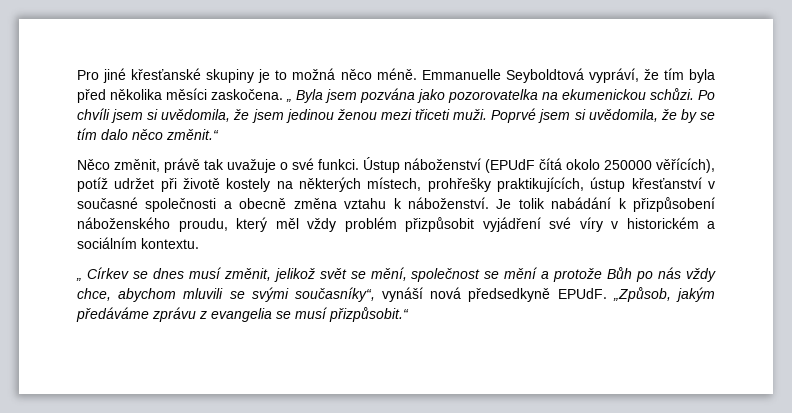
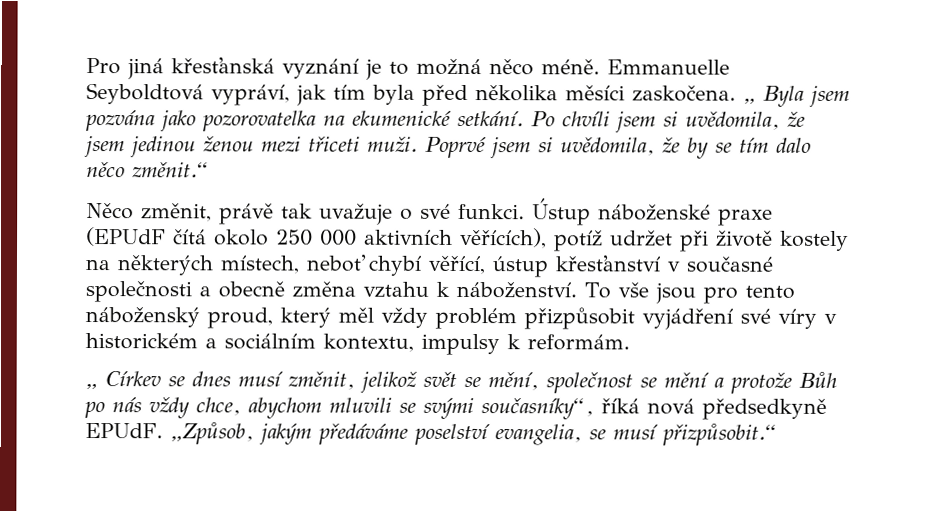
- Pro jiné křesťanské skupiny je to možná něco méně.
+ Pro jiná křesťanská vyznání je to možná něco méně.
- Emmanuelle Seyboldtová vypráví, že tím byla před několika měsíci zaskočena.
+ Emmanuelle Seyboldtová vypráví, jak tím byla před několika měsíci zaskočena.
- „ Byla jsem pozvána jako pozorovatelka na ekumenickou schůzi.
+ „ Byla jsem pozvána jako pozorovatelka na ekumenické setkání.
- Ústup náboženství (EPUdF čítá okolo 250000 věřících), potíž udržet při životě kostely na některých místech, prohřešky praktikujících, ústup křesťanství v současné společnosti a obecně změna vztahu k náboženství.
+ Ústup náboženské praxe (EPUdF čítá okolo 250 000 aktivních věřících), potíž udržet při životě kostely na některých místech, neboť chybí věřící, ústup křesťanství v současné společnosti a obecně změna vztahu k náboženství.
- Je tolik nabádání k přizpůsobení náboženského proudu, který měl vždy problém přizpůsobit vyjádření své víry v historickém a sociálním kontextu.
+ To vše jsou pro tento náboženský proud, který měl vždy problém přizpůsobit vyjádření své víry v historickém a sociálním kontextu, impulsy k reformám.
- „ Církev se dnes musí změnit, jelikož svět se mění, společnost se mění a protože Bůh po nás vždy chce, abychom mluvili se svými současníky“, vynáší nová předsedkyně EPUdF.
+ „ Církev se dnes musí změnit, jelikož svět se mění, společnost se mění a protože Bůh po nás vždy chce, abychom mluvili se svými současníky“, říká nová předsedkyně EPUdF.
- „Způsob, jakým předáváme zprávu z evangelia se musí přizpůsobit.“
+ „Způsob, jakým předáváme poselství evangelia, se musí přizpůsobit.“

